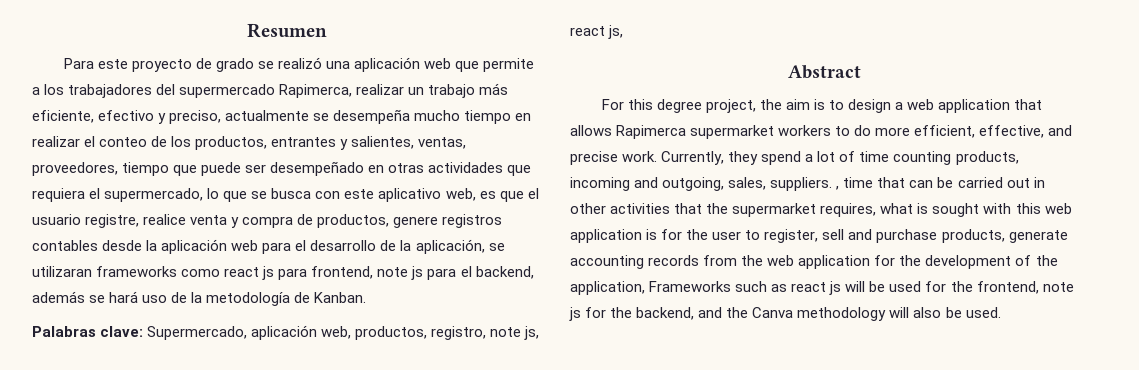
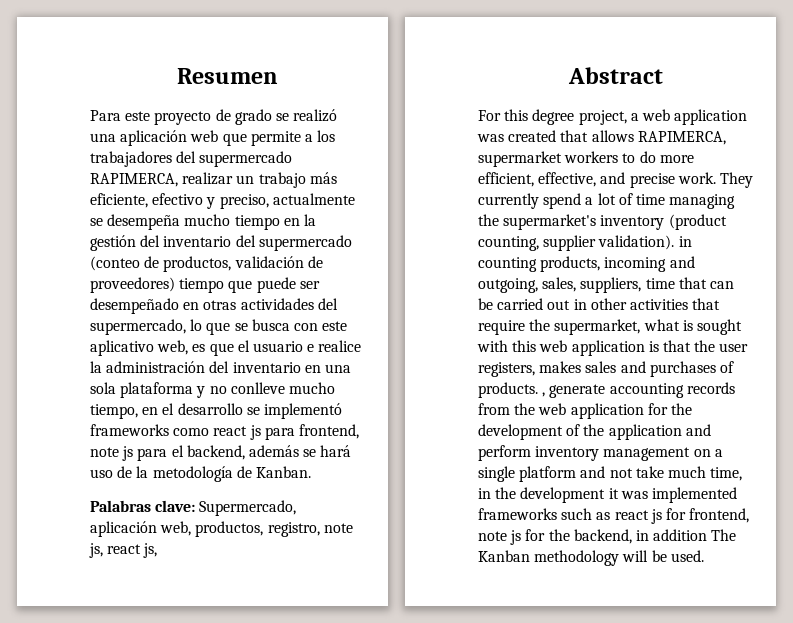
- Para este proyecto de grado se realizó una aplicación web que permite a los trabajadores del supermercado Rapimerca, realizar un trabajo más eficiente, efectivo y preciso, actualmente se desempeña mucho tiempo en realizar el conteo de los productos, entrantes y salientes, ventas, proveedores, tiempo que puede ser desempeñado en otras actividades que requiera el supermercado, lo que se busca con este aplicativo web, es que el usuario registre, realice venta y compra de productos, genere registros contables desde la aplicación web para el desarrollo de la aplicación, se utilizaran frameworks como react js para frontend, note js para el backend, además se hará uso de la metodología de Kanban.
+ Para este proyecto de grado se realizó una aplicación web que permite a los trabajadores del supermercado RAPIMERCA, realizar un trabajo más eficiente, efectivo y preciso, actualmente se desempeña mucho tiempo en la gestión del inventario del supermercado (conteo de productos, validación de proveedores) tiempo que puede ser desempeñado en otras actividades del supermercado, lo que se busca con este aplicativo web, es que el usuario e realice la administración del inventario en una sola plataforma y no conlleve mucho tiempo, en el desarrollo se implementó frameworks como react js para frontend, note js para el backend, además se hará uso de la metodología de Kanban.
- For this degree project, the aim is to design a web application that allows Rapimerca supermarket workers to do more efficient, effective, and precise work.
+ For this degree project, a web application was created that allows RAPIMERCA, supermarket workers to do more efficient, effective, and precise work.
- Currently, they spend a lot of time counting products, incoming and outgoing, sales, suppliers. , time that can be carried out in other activities that the supermarket requires, what is sought with this web application is for the user to register, sell and purchase products, generate accounting records from the web application for the development of the application, Frameworks such as react js will be used for the frontend, note js for the backend, and the Canva methodology will also be used.
+ They currently spend a lot of time managing the supermarket's inventory (product counting, supplier validation). in counting products, incoming and outgoing, sales, suppliers, time that can be carried out in other activities that require the supermarket, what is sought with this web application is that the user registers, makes sales and purchases of products. , generate accounting records from the web application for the development of the application and perform inventory management on a single platform and not take much time, in the development it was implemented frameworks such as react js for frontend, note js for the backend, in addition The Kanban methodology will be used.

